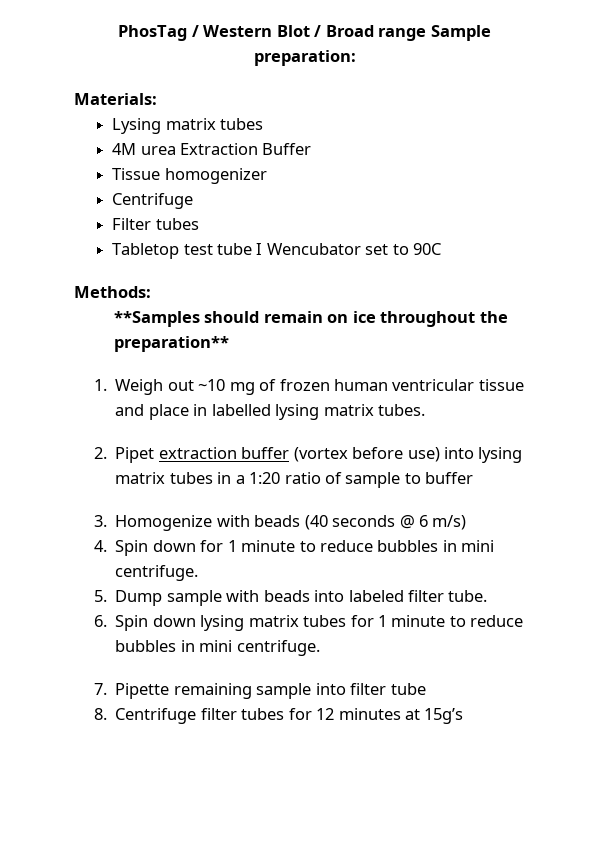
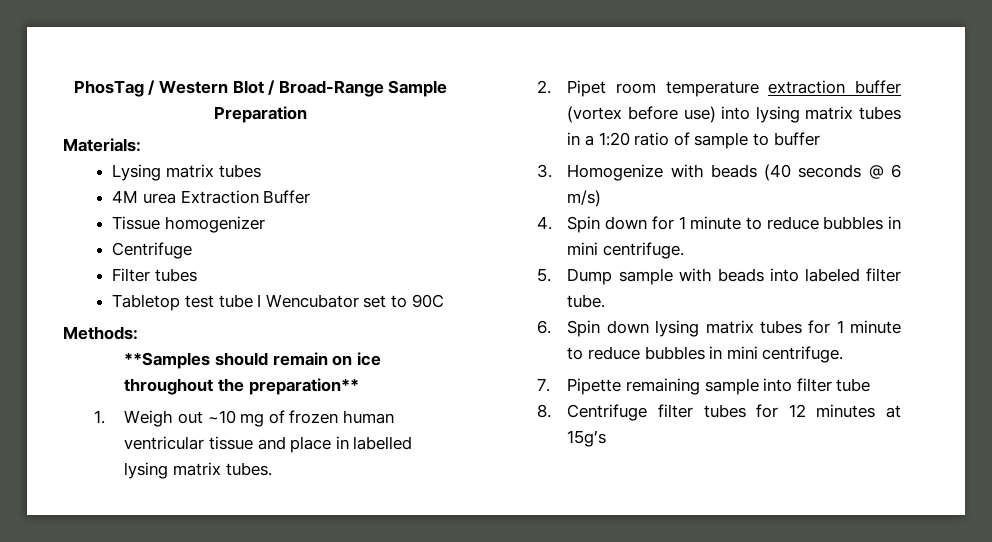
- PhosTag / Western Blot / Broad range Sample preparation:
+ PhosTag / Western Blot / Broad-Range Sample Preparation
- 2. Pipet extraction buffer (vortex before use) into lysing matrix tubes in a 1:20 ratio of sample to buffer
+ 2. Pipet room temperature extraction buffer (vortex before use) into lysing matrix tubes in a 1:20 ratio of sample to buffer

